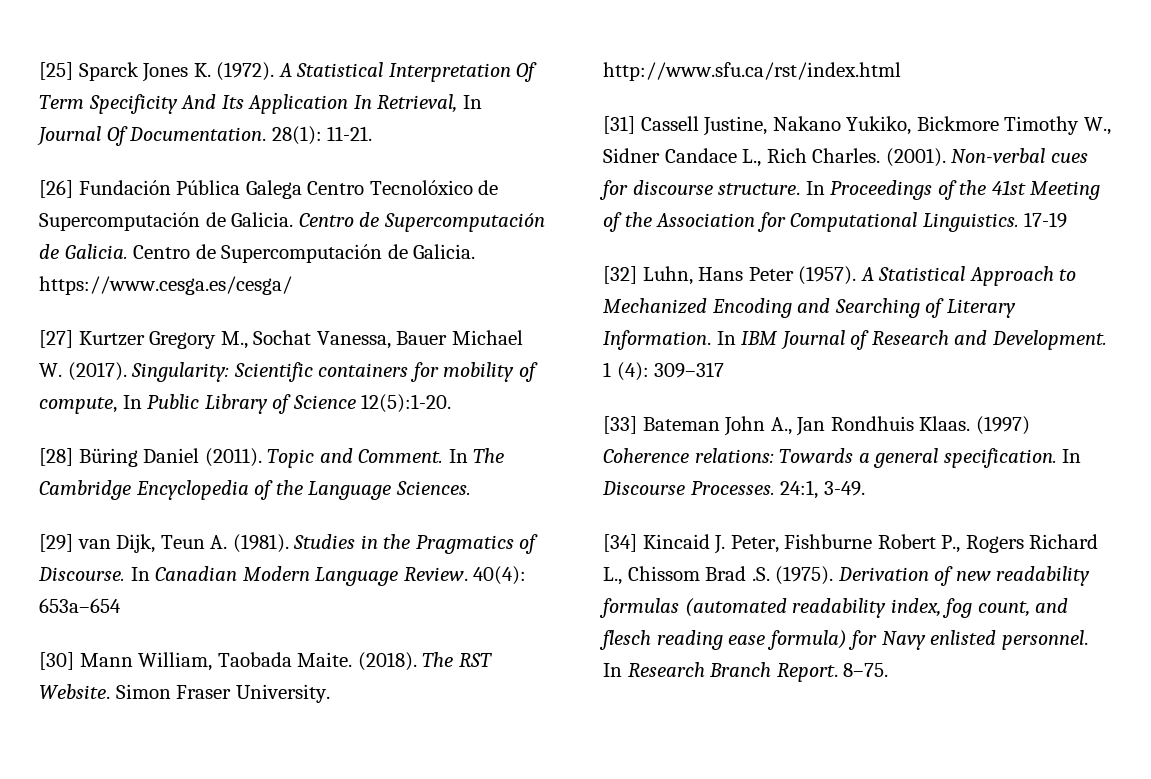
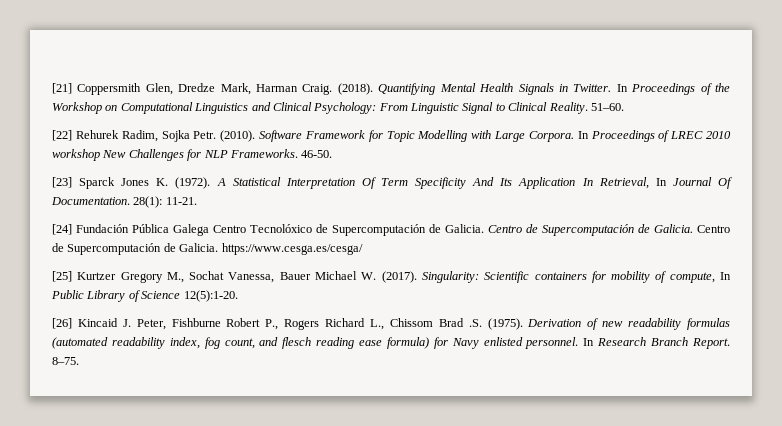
- [25] Sparck Jones K. (1972).
+ [21] Coppersmith Glen, Dredze Mark, Harman Craig. (2018). Quantifying Mental Health Signals in Twitter. In Proceedings of the Workshop on Computational Linguistics and Clinical Psychology: From Linguistic Signal to Clinical Reality. 51–60.
+ [22] Rehurek Radim, Sojka Petr. (2010). Software Framework for Topic Modelling with Large Corpora. In Proceedings of LREC 2010 workshop New Challenges for NLP Frameworks. 46-50.
+ [23] Sparck Jones K. (1972).
- [26] Fundación Pública Galega Centro Tecnolóxico de Supercomputación de Galicia.
+ [24] Fundación Pública Galega Centro Tecnolóxico de Supercomputación de Galicia.
- [27] Kurtzer Gregory M., Sochat Vanessa, Bauer Michael W. (2017).
+ [25] Kurtzer Gregory M., Sochat Vanessa, Bauer Michael W. (2017).
- [28] Büring Daniel (2011). Topic and Comment. In The Cambridge Encyclopedia of the Language Sciences.
- [29] van Dijk, Teun A. (1981). Studies in the Pragmatics of Discourse. In Canadian Modern Language Review. 40(4): 653a–654
- [30] Mann William, Taobada Maite. (2018). The RST Website. Simon Fraser University. http://www.sfu.ca/rst/index.html
- [31] Cassell Justine, Nakano Yukiko, Bickmore Timothy W., Sidner Candace L., Rich Charles. (2001). Non-verbal cues for discourse structure. In Proceedings of the 41st Meeting of the Association for Computational Linguistics. 17-19
- [32] Luhn, Hans Peter (1957). A Statistical Approach to Mechanized Encoding and Searching of Literary Information. In IBM Journal of Research and Development. 1 (4): 309–317
- [33] Bateman John A., Jan Rondhuis Klaas. (1997) Coherence relations: Towards a general specification. In Discourse Processes. 24:1, 3-49.
- [34] Kincaid J. Peter, Fishburne Robert P., Rogers Richard L., Chissom Brad .S. (1975).
+ [26] Kincaid J. Peter, Fishburne Robert P., Rogers Richard L., Chissom Brad .S. (1975).

